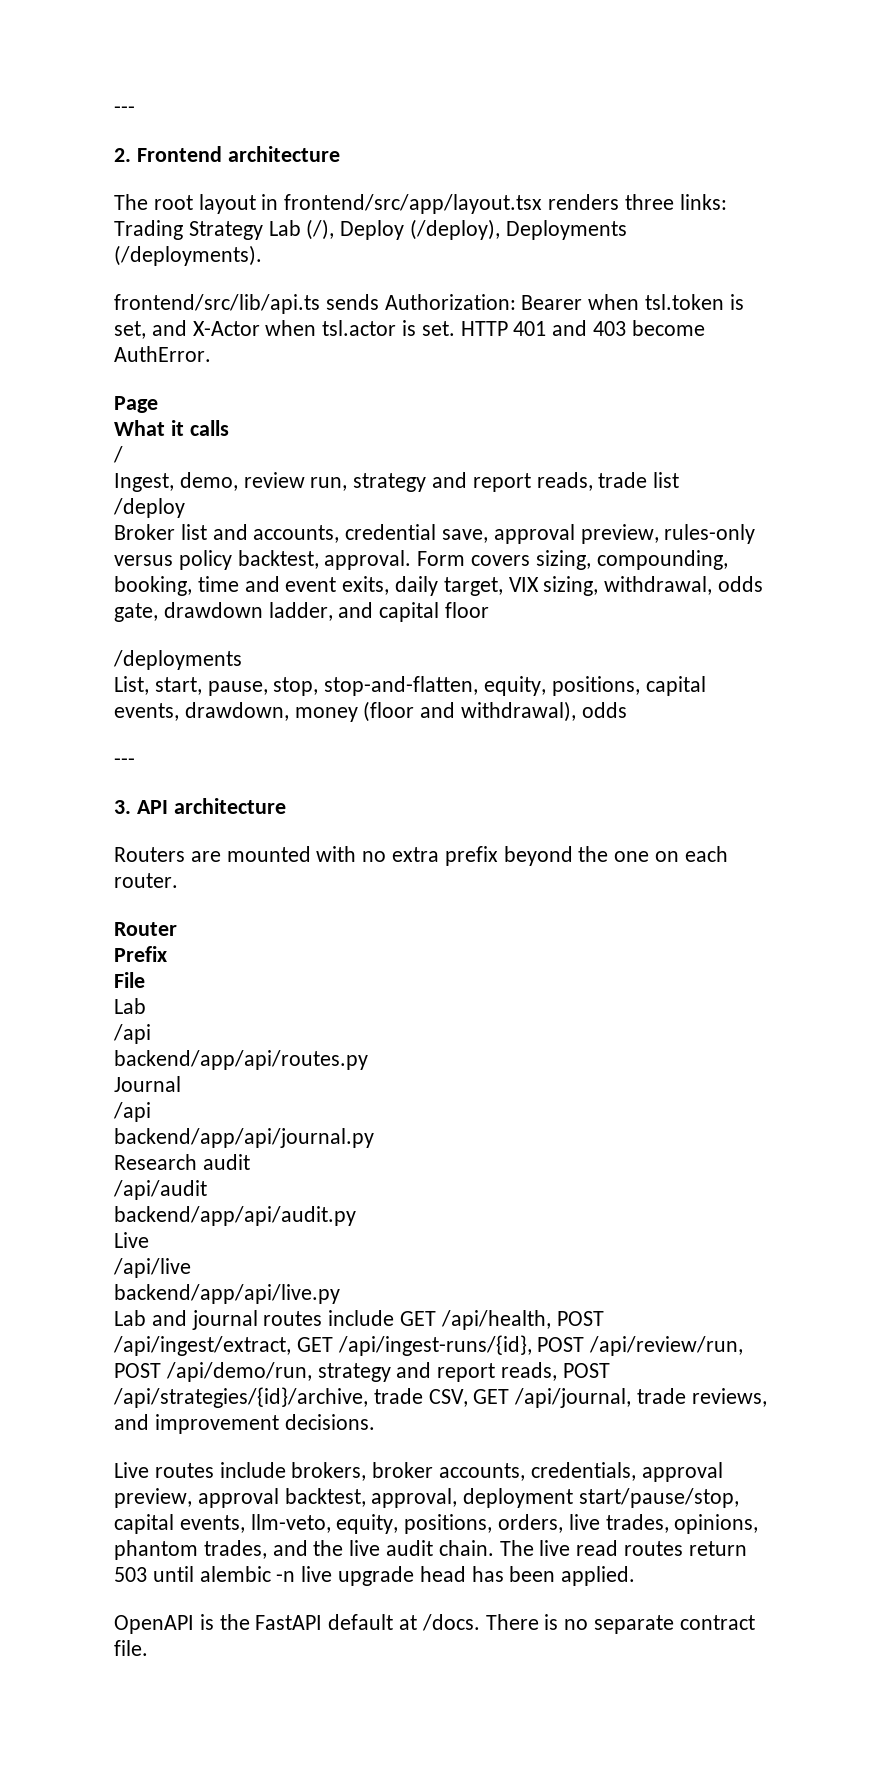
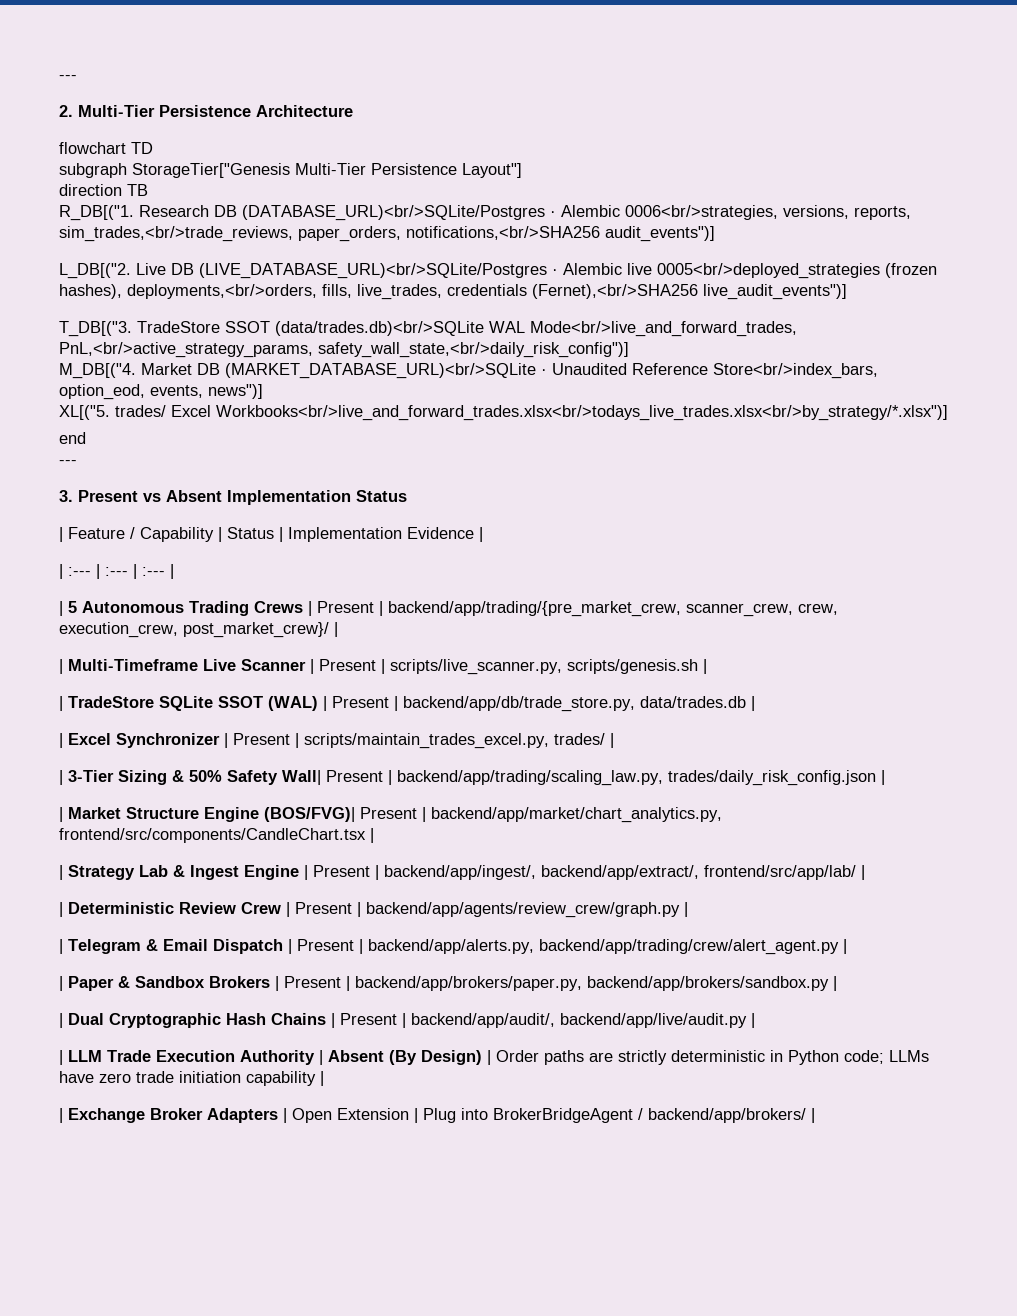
- 2. Frontend architecture
- The root layout in frontend/src/app/layout.tsx renders three links: Trading Strategy Lab (/), Deploy (/deploy), Deployments (/deployments).
- frontend/src/lib/api.ts sends Authorization: Bearer when tsl.token is set, and X-Actor when tsl.actor is set. HTTP 401 and 403 become AuthError.
- Page
- What it calls
- /
- Ingest, demo, review run, strategy and report reads, trade list
- /deploy
- Broker list and accounts, credential save, approval preview, rules-only versus policy backtest, approval. Form covers sizing, compounding, booking, time and event exits, daily target, VIX sizing, withdrawal, odds gate, drawdown ladder, and capital floor
- /deployments
- List, start, pause, stop, stop-and-flatten, equity, positions, capital events, drawdown, money (floor and withdrawal), odds
+ 2. Multi-Tier Persistence Architecture
+ flowchart TD
+ subgraph StorageTier["Genesis Multi-Tier Persistence Layout"]
+ direction TB
+ R_DB[("1. Research DB (DATABASE_URL)<br/>SQLite/Postgres · Alembic 0006<br/>strategies, versions, reports, sim_trades,<br/>trade_reviews, paper_orders, notifications,<br/>SHA256 audit_events")]
+ L_DB[("2. Live DB (LIVE_DATABASE_URL)<br/>SQLite/Postgres · Alembic live 0005<br/>deployed_strategies (frozen hashes), deployments,<br/>orders, fills, live_trades, credentials (Fernet),<br/>SHA256 live_audit_events")]
+ T_DB[("3. TradeStore SSOT (data/trades.db)<br/>SQLite WAL Mode<br/>live_and_forward_trades, PnL,<br/>active_strategy_params, safety_wall_state,<br/>daily_risk_config")]
+ M_DB[("4. Market DB (MARKET_DATABASE_URL)<br/>SQLite · Unaudited Reference Store<br/>index_bars, option_eod, events, news")]
+ XL[("5. trades/ Excel Workbooks<br/>live_and_forward_trades.xlsx<br/>todays_live_trades.xlsx<br/>by_strategy/*.xlsx")]
+ end
  ---
- 3. API architecture
- Routers are mounted with no extra prefix beyond the one on each router.
- Router
- Prefix
- File
- Lab
- /api
- backend/app/api/routes.py
- Journal
- /api
- backend/app/api/journal.py
- Research audit
- /api/audit
- backend/app/api/audit.py
- Live
- /api/live
- backend/app/api/live.py
- Lab and journal routes include GET /api/health, POST /api/ingest/extract, GET /api/ingest-runs/{id}, POST /api/review/run, POST /api/demo/run, strategy and report reads, POST /api/strategies/{id}/archive, trade CSV, GET /api/journal, trade reviews, and improvement decisions.
- Live routes include brokers, broker accounts, credentials, approval preview, approval backtest, approval, deployment start/pause/stop, capital events, llm-veto, equity, positions, orders, live trades, opinions, phantom trades, and the live audit chain. The live read routes return 503 until alembic -n live upgrade head has been applied.
- OpenAPI is the FastAPI default at /docs. There is no separate contract file.
+ 3. Present vs Absent Implementation Status
+ | Feature / Capability | Status | Implementation Evidence |
+ | :--- | :--- | :--- |
+ | 5 Autonomous Trading Crews | Present | backend/app/trading/{pre_market_crew, scanner_crew, crew, execution_crew, post_market_crew}/ |
+ | Multi-Timeframe Live Scanner | Present | scripts/live_scanner.py, scripts/genesis.sh |
+ | TradeStore SQLite SSOT (WAL) | Present | backend/app/db/trade_store.py, data/trades.db |
+ | Excel Synchronizer | Present | scripts/maintain_trades_excel.py, trades/ |
+ | 3-Tier Sizing & 50% Safety Wall| Present | backend/app/trading/scaling_law.py, trades/daily_risk_config.json |
+ | Market Structure Engine (BOS/FVG)| Present | backend/app/market/chart_analytics.py, frontend/src/components/CandleChart.tsx |
+ | Strategy Lab & Ingest Engine | Present | backend/app/ingest/, backend/app/extract/, frontend/src/app/lab/ |
+ | Deterministic Review Crew | Present | backend/app/agents/review_crew/graph.py |
+ | Telegram & Email Dispatch | Present | backend/app/alerts.py, backend/app/trading/crew/alert_agent.py |
+ | Paper & Sandbox Brokers | Present | backend/app/brokers/paper.py, backend/app/brokers/sandbox.py |
+ | Dual Cryptographic Hash Chains | Present | backend/app/audit/, backend/app/live/audit.py |
+ | LLM Trade Execution Authority | Absent (By Design) | Order paths are strictly deterministic in Python code; LLMs have zero trade initiation capability |
+ | Exchange Broker Adapters | Open Extension | Plug into BrokerBridgeAgent / backend/app/brokers/ |

